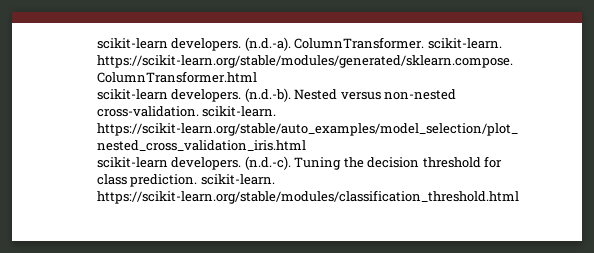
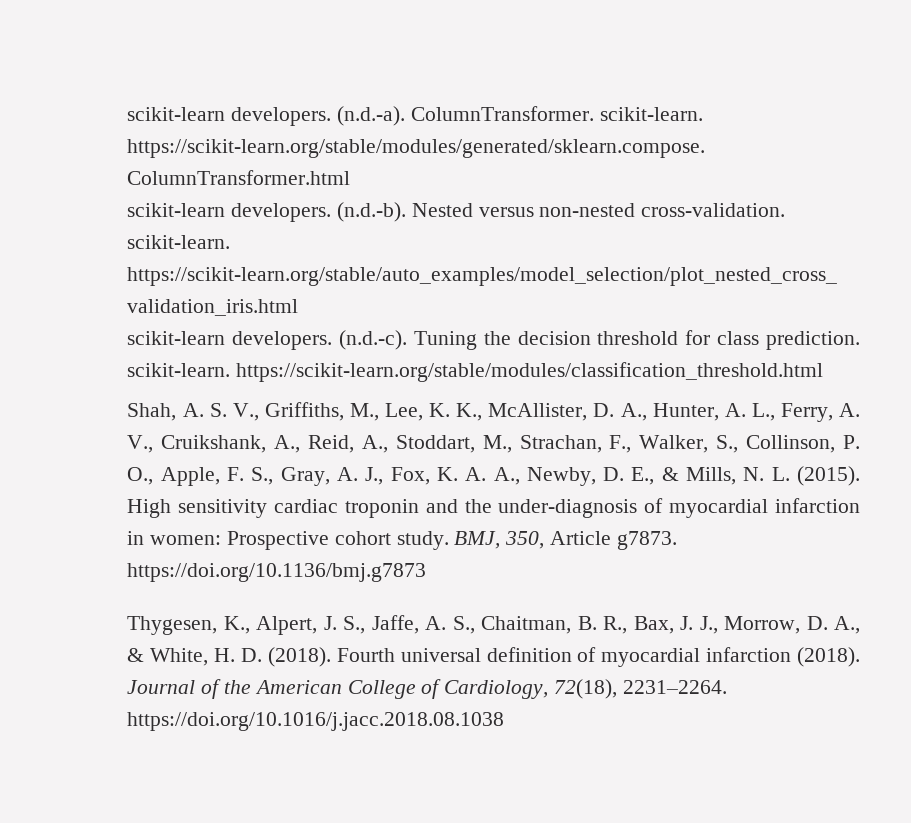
+ Shah, A. S. V., Griffiths, M., Lee, K. K., McAllister, D. A., Hunter, A. L., Ferry, A. V., Cruikshank, A., Reid, A., Stoddart, M., Strachan, F., Walker, S., Collinson, P. O., Apple, F. S., Gray, A. J., Fox, K. A. A., Newby, D. E., & Mills, N. L. (2015). High sensitivity cardiac troponin and the under-diagnosis of myocardial infarction in women: Prospective cohort study. BMJ, 350, Article g7873. https://doi.org/10.1136/bmj.g7873
+ Thygesen, K., Alpert, J. S., Jaffe, A. S., Chaitman, B. R., Bax, J. J., Morrow, D. A., & White, H. D. (2018). Fourth universal definition of myocardial infarction (2018). Journal of the American College of Cardiology, 72(18), 2231–2264. https://doi.org/10.1016/j.jacc.2018.08.1038

